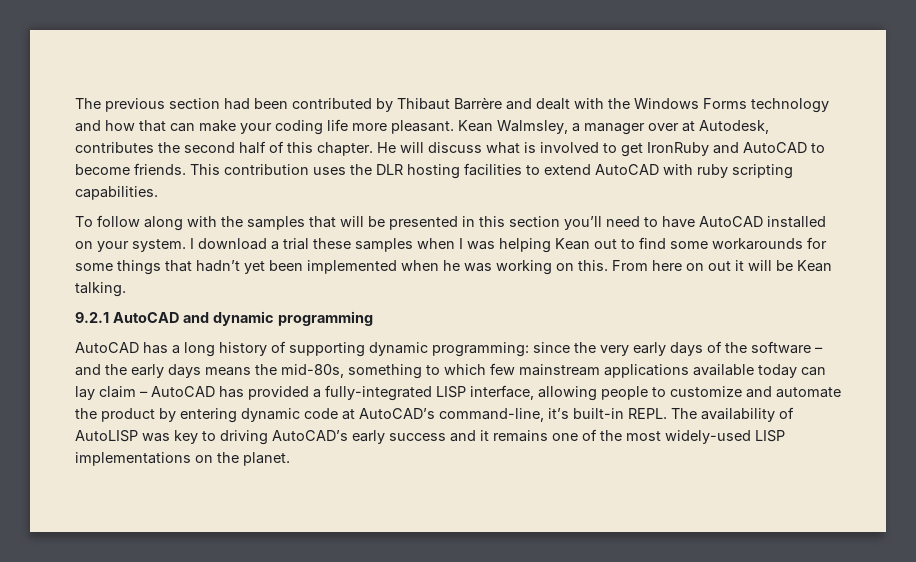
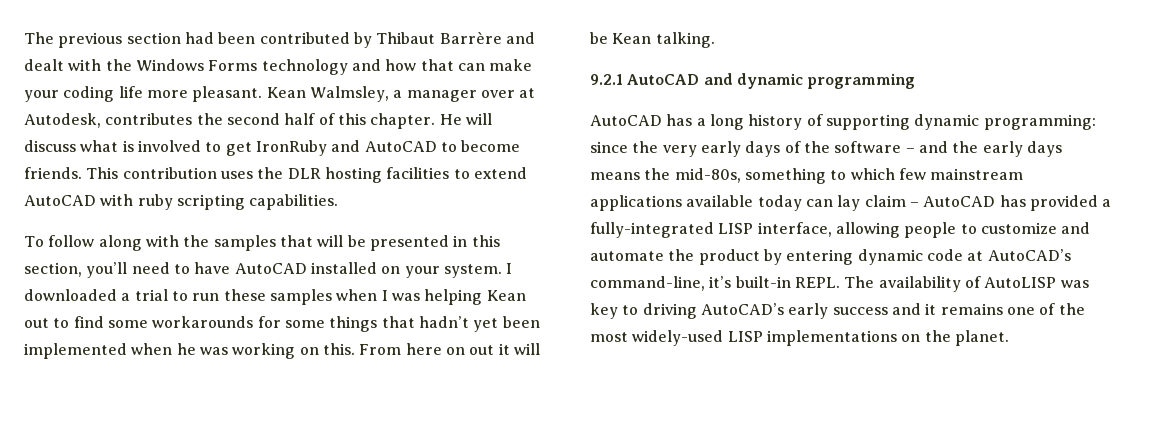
- To follow along with the samples that will be presented in this section you’ll need to have AutoCAD installed on your system.
+ To follow along with the samples that will be presented in this section, you’ll need to have AutoCAD installed on your system.
- I download a trial these samples when I was helping Kean out to find some workarounds for some things that hadn’t yet been implemented when he was working on this.
+ I downloaded a trial to run these samples when I was helping Kean out to find some workarounds for some things that hadn’t yet been implemented when he was working on this.

